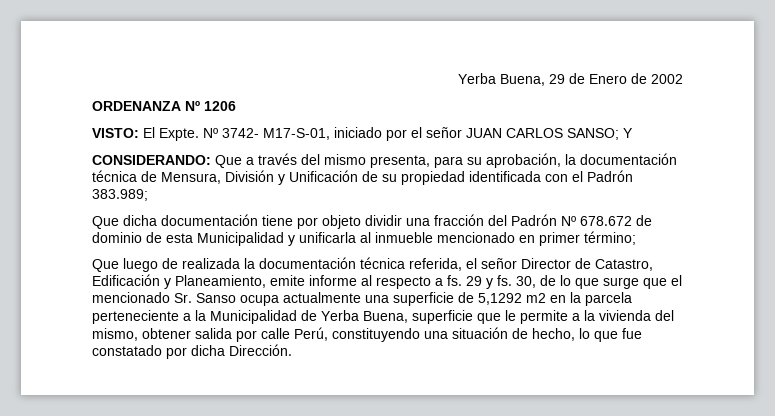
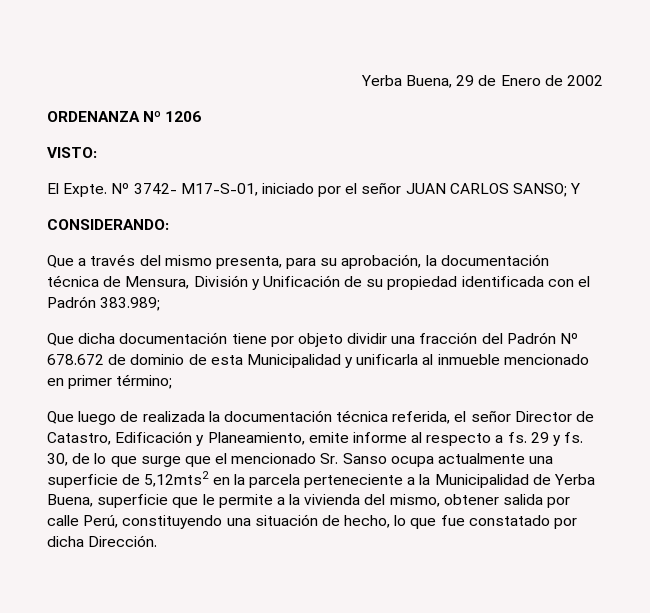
- VISTO: El Expte.
+ VISTO:
+ El Expte.
- CONSIDERANDO: Que a través del mismo presenta, para su aprobación, la documentación técnica de Mensura, División y Unificación de su propiedad identificada con el Padrón 383.989;
+ CONSIDERANDO:
+ Que a través del mismo presenta, para su aprobación, la documentación técnica de Mensura, División y Unificación de su propiedad identificada con el Padrón 383.989;
- 30, de lo que surge que el mencionado Sr. Sanso ocupa actualmente una superficie de 5,1292 m2 en la parcela perteneciente a la Municipalidad de Yerba Buena, superficie que le permite a la vivienda del mismo, obtener salida por calle Perú, constituyendo una situación de hecho, lo que fue constatado por dicha Dirección.
+ 30, de lo que surge que el mencionado Sr. Sanso ocupa actualmente una superficie de 5,12mts2 en la parcela perteneciente a la Municipalidad de Yerba Buena, superficie que le permite a la vivienda del mismo, obtener salida por calle Perú, constituyendo una situación de hecho, lo que fue constatado por dicha Dirección.

